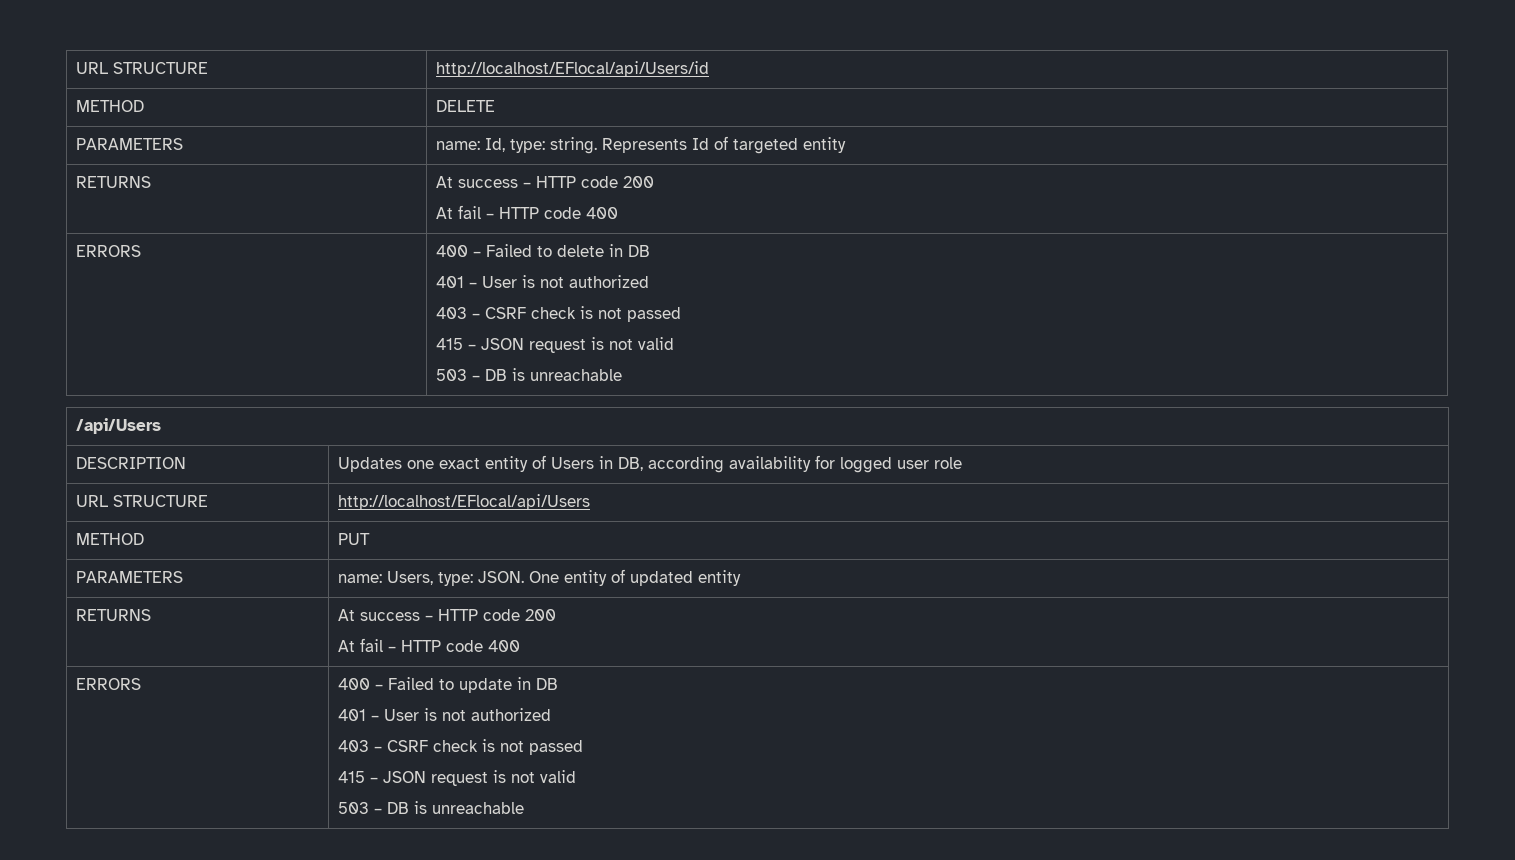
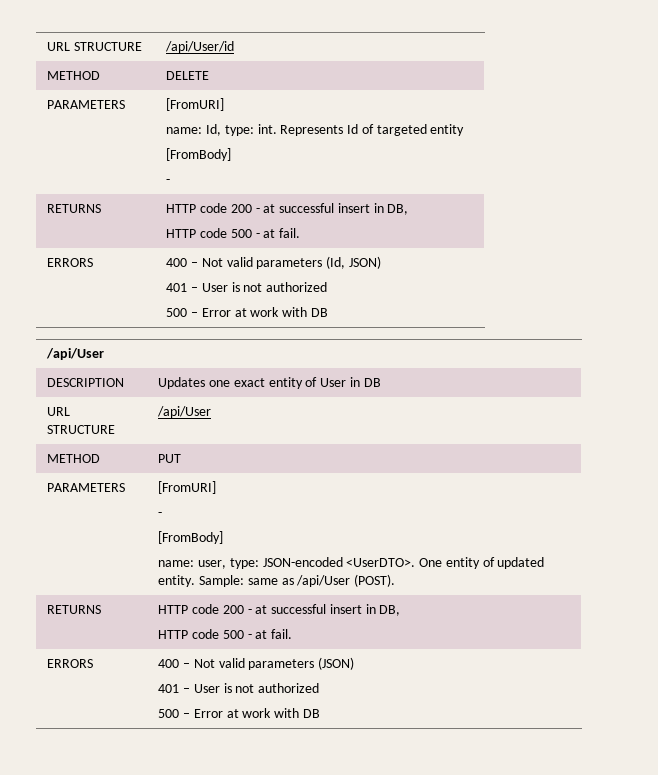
- URL STRUCTURE | http://localhost/EFlocal/api/Users/id
+ URL STRUCTURE | /api/User/id
  METHOD | DELETE
- PARAMETERS | name: Id, type: string. Represents Id of targeted entity
- RETURNS | At success – HTTP code 200
- At fail – HTTP code 400
- ERRORS | 400 – Failed to delete in DB
+ PARAMETERS | [FromURI]
+ name: Id, type: int. Represents Id of targeted entity
+ [FromBody]
+ -
+ RETURNS | HTTP code 200 - at successful insert in DB,
+ HTTP code 500 - at fail.
+ ERRORS | 400 – Not valid parameters (Id, JSON)
  401 – User is not authorized
- 403 – CSRF check is not passed
- 415 – JSON request is not valid
- 503 – DB is unreachable
- /api/Users
+ 500 – Error at work with DB
+ /api/User
- DESCRIPTION | Updates one exact entity of Users in DB, according availability for logged user role
- URL STRUCTURE | http://localhost/EFlocal/api/Users
+ DESCRIPTION | Updates one exact entity of User in DB
+ URL STRUCTURE | /api/User
  METHOD | PUT
- PARAMETERS | name: Users, type: JSON. One entity of updated entity
- RETURNS | At success – HTTP code 200
- At fail – HTTP code 400
- ERRORS | 400 – Failed to update in DB
+ PARAMETERS | [FromURI]
+ -
+ [FromBody]
+ name: user, type: JSON-encoded <UserDTO>. One entity of updated entity. Sample: same as /api/User (POST).
+ RETURNS | HTTP code 200 - at successful insert in DB,
+ HTTP code 500 - at fail.
+ ERRORS | 400 – Not valid parameters (JSON)
  401 – User is not authorized
- 403 – CSRF check is not passed
- 415 – JSON request is not valid
- 503 – DB is unreachable
+ 500 – Error at work with DB

